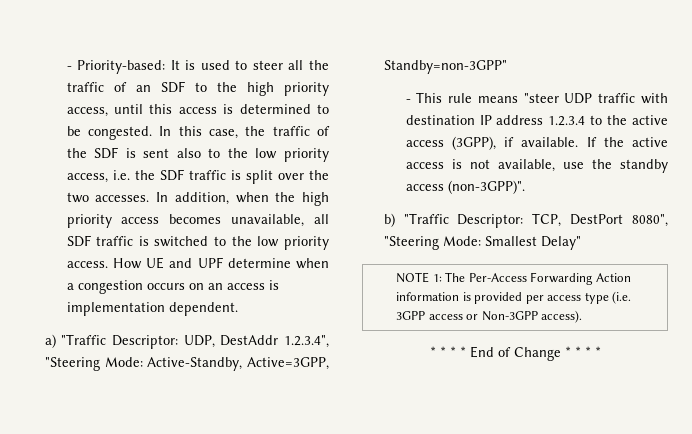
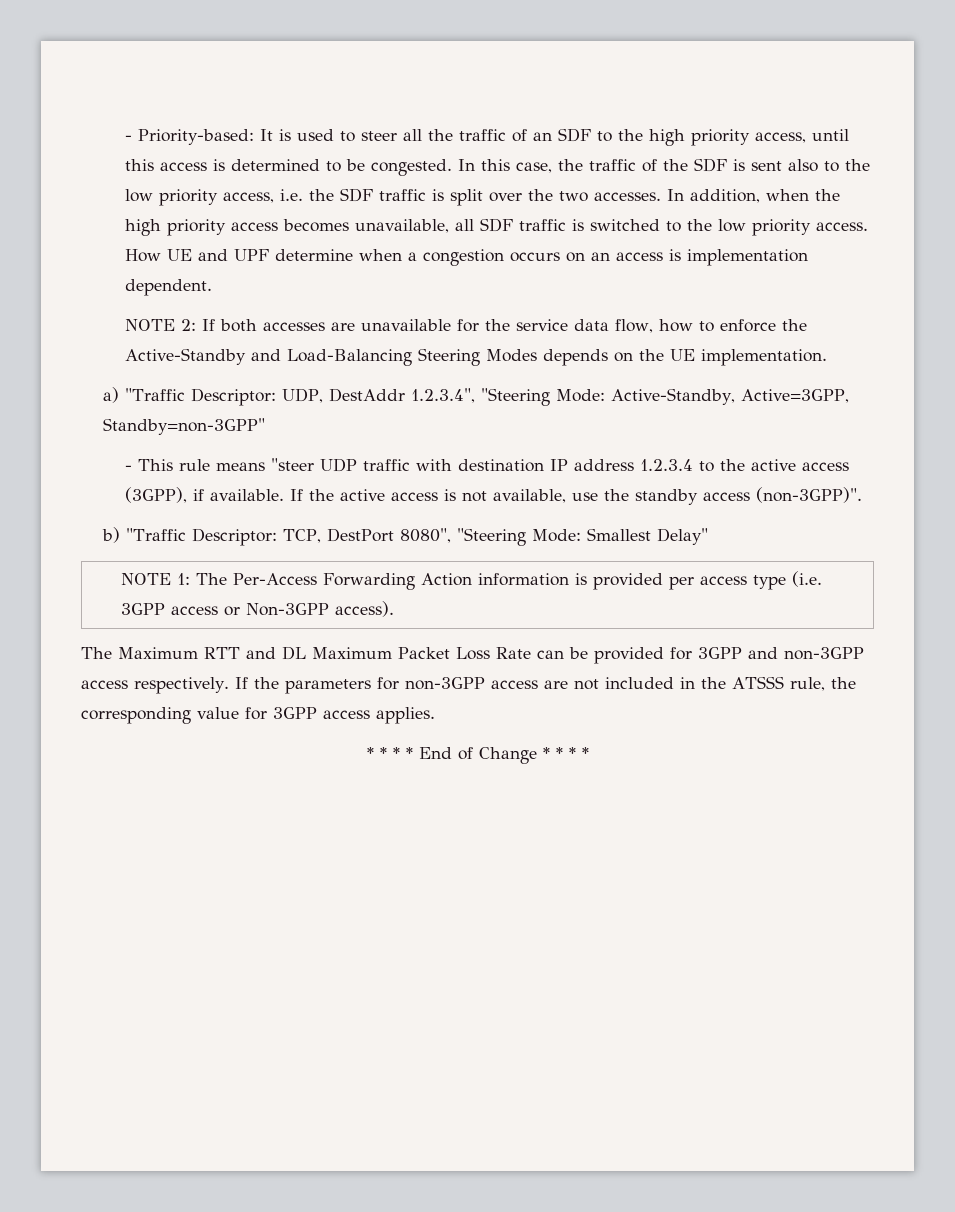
+ NOTE 2: If both accesses are unavailable for the service data flow, how to enforce the Active-Standby and Load-Balancing Steering Modes depends on the UE implementation.
+ The Maximum RTT and DL Maximum Packet Loss Rate can be provided for 3GPP and non-3GPP access respectively. If the parameters for non-3GPP access are not included in the ATSSS rule, the corresponding value for 3GPP access applies.

